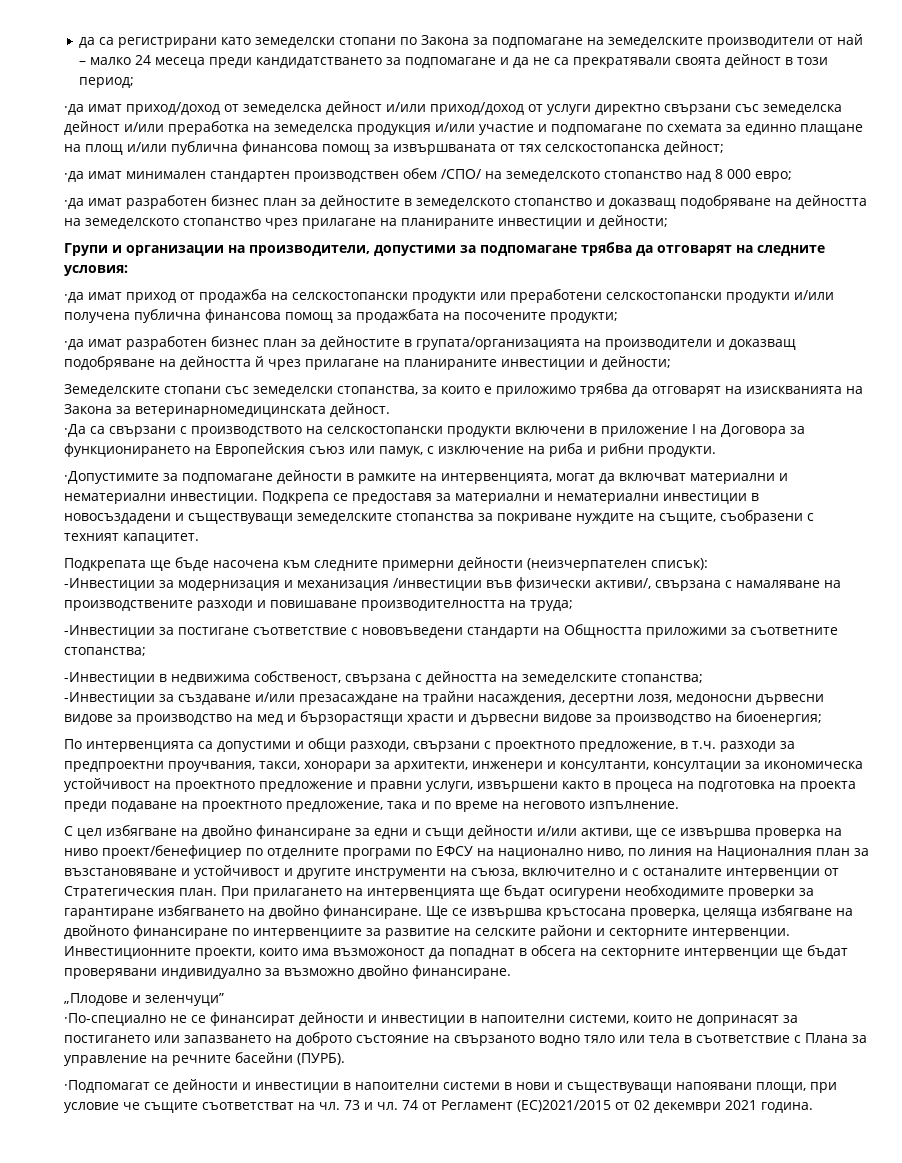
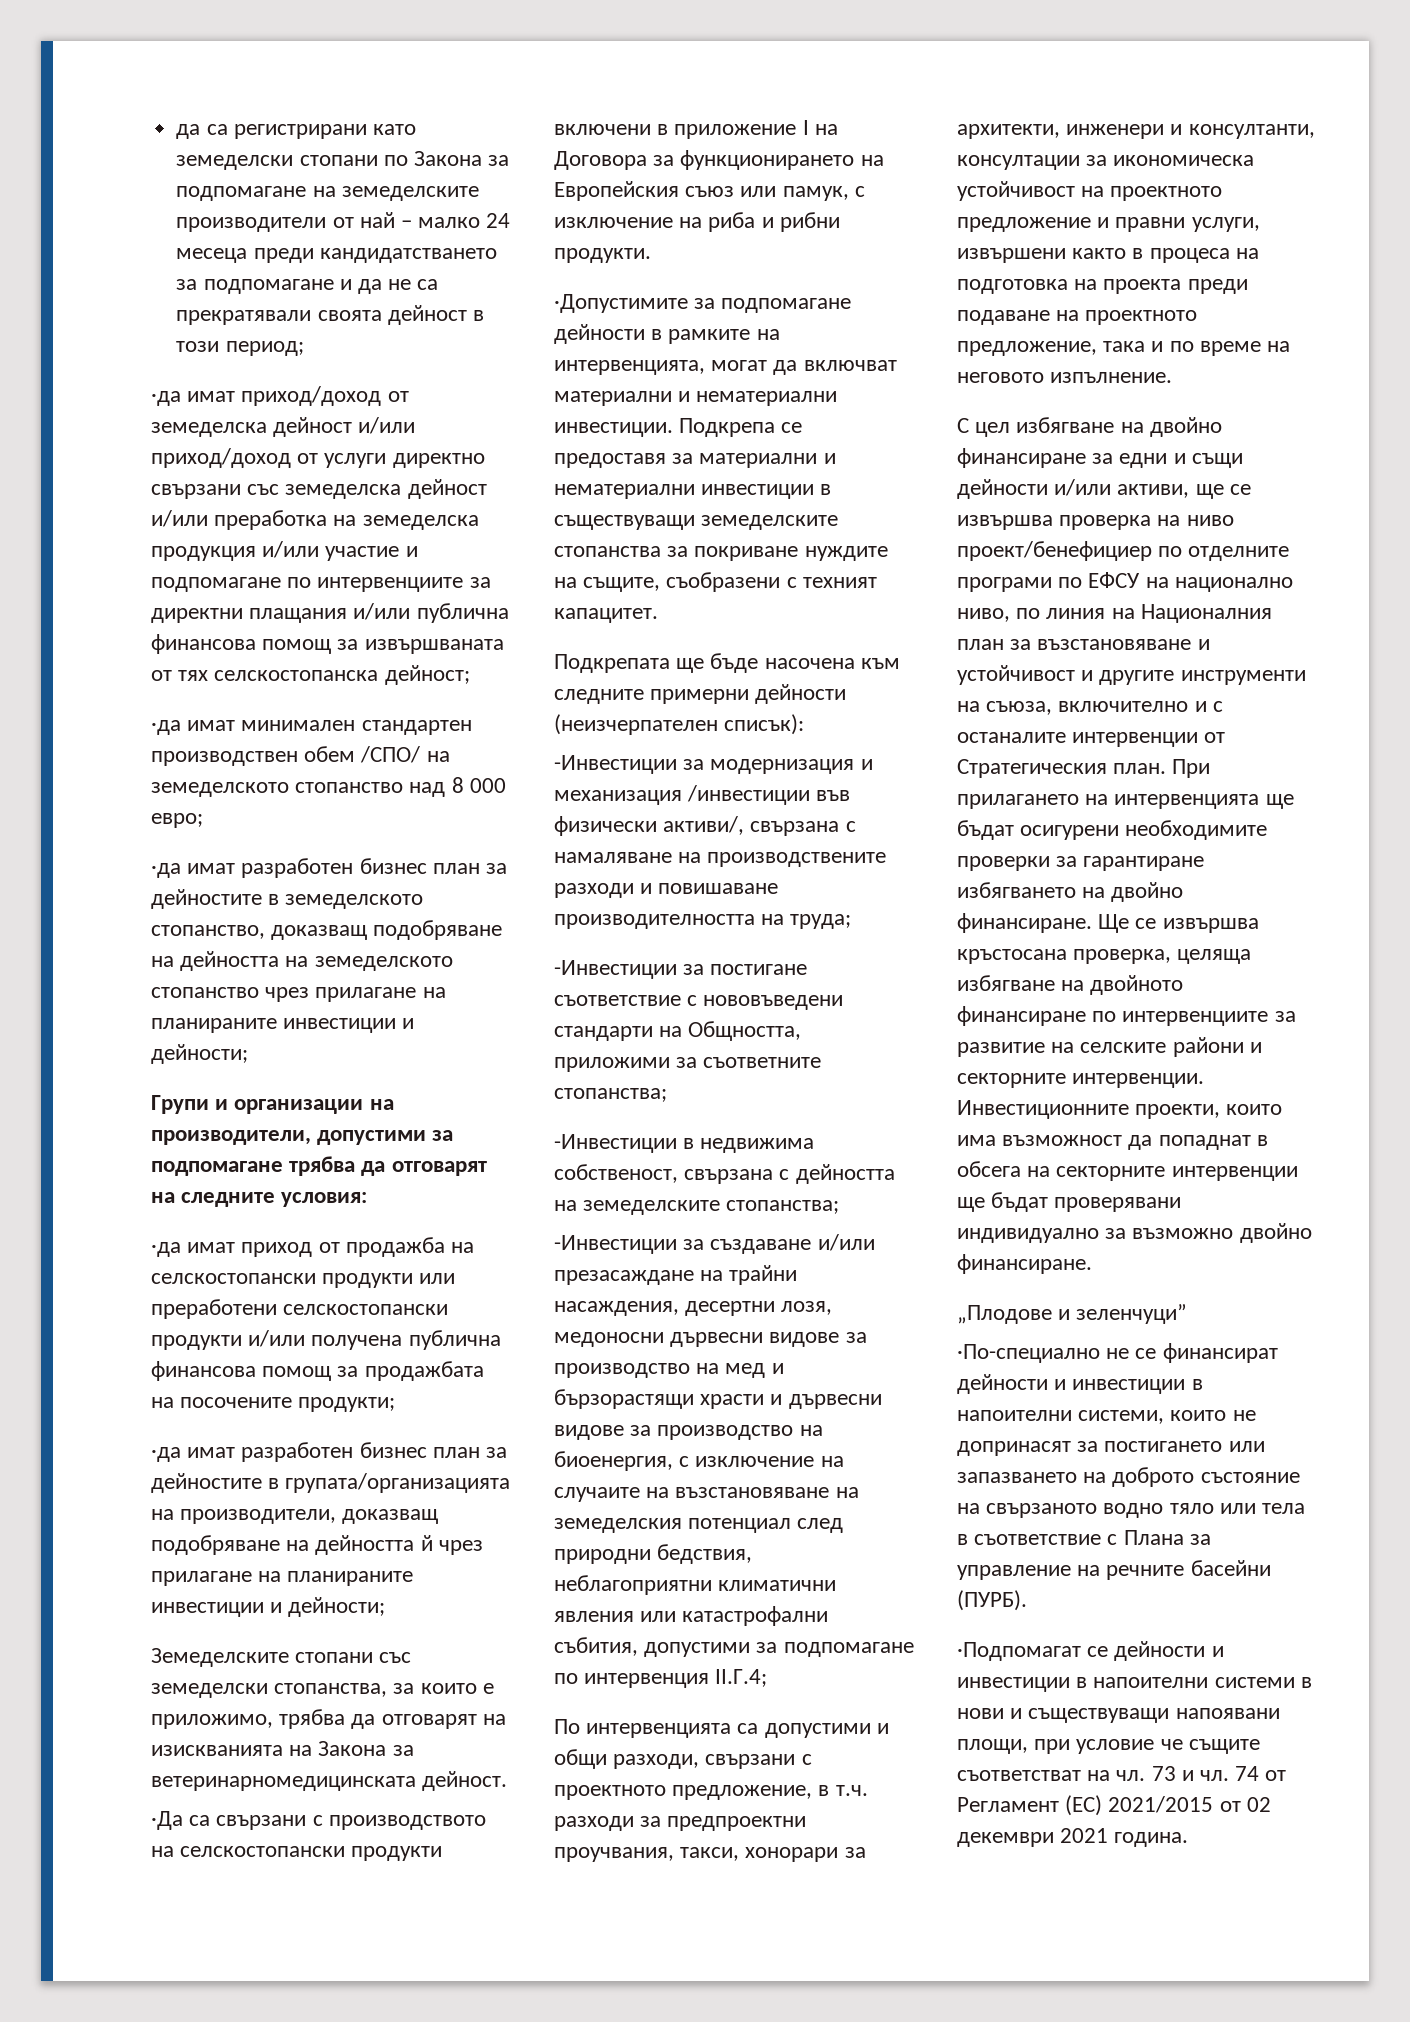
- ·да имат приход/доход от земеделска дейност и/или приход/доход от услуги директно свързани със земеделска дейност и/или преработка на земеделска продукция и/или участие и подпомагане по схемата за единно плащане на площ и/или публична финансова помощ за извършваната от тях селскостопанска дейност;
+ ·да имат приход/доход от земеделска дейност и/или приход/доход от услуги директно свързани със земеделска дейност и/или преработка на земеделска продукция и/или участие и подпомагане по интервенциите за директни плащания и/или публична финансова помощ за извършваната от тях селскостопанска дейност;
- ·да имат разработен бизнес план за дейностите в земеделското стопанство и доказващ подобряване на дейността на земеделското стопанство чрез прилагане на планираните инвестиции и дейности;
+ ·да имат разработен бизнес план за дейностите в земеделското стопанство, доказващ подобряване на дейността на земеделското стопанство чрез прилагане на планираните инвестиции и дейности;
- ·да имат разработен бизнес план за дейностите в групата/организацията на производители и доказващ подобряване на дейността й чрез прилагане на планираните инвестиции и дейности;
+ ·да имат разработен бизнес план за дейностите в групата/организацията на производители, доказващ подобряване на дейността й чрез прилагане на планираните инвестиции и дейности;
- Земеделските стопани със земеделски стопанства, за които е приложимо трябва да отговарят на изискванията на Закона за ветеринарномедицинската дейност.
+ Земеделските стопани със земеделски стопанства, за които е приложимо, трябва да отговарят на изискванията на Закона за ветеринарномедицинската дейност.
- Подкрепа се предоставя за материални и нематериални инвестиции в новосъздадени и съществуващи земеделските стопанства за покриване нуждите на същите, съобразени с техният капацитет.
+ Подкрепа се предоставя за материални и нематериални инвестиции в съществуващи земеделските стопанства за покриване нуждите на същите, съобразени с техният капацитет.
- -Инвестиции за постигане съответствие с нововъведени стандарти на Общността приложими за съответните стопанства;
+ -Инвестиции за постигане съответствие с нововъведени стандарти на Общността, приложими за съответните стопанства;
- -Инвестиции за създаване и/или презасаждане на трайни насаждения, десертни лозя, медоносни дървесни видове за производство на мед и бързорастящи храсти и дървесни видове за производство на биоенергия;
+ -Инвестиции за създаване и/или презасаждане на трайни насаждения, десертни лозя, медоносни дървесни видове за производство на мед и бързорастящи храсти и дървесни видове за производство на биоенергия, с изключение на случаите на възстановяване на земеделския потенциал след природни бедствия, неблагоприятни климатични явления или катастрофални събития, допустими за подпомагане по интервенция ІІ.Г.4;
- Инвестиционните проекти, които има възможоност да попаднат в обсега на секторните интервенции ще бъдат проверявани индивидуално за възможно двойно финансиране.
+ Инвестиционните проекти, които има възможност да попаднат в обсега на секторните интервенции ще бъдат проверявани индивидуално за възможно двойно финансиране.
- 74 от Регламент (ЕС)2021/2015 от 02 декември 2021 година.
+ 74 от Регламент (ЕС) 2021/2015 от 02 декември 2021 година.

